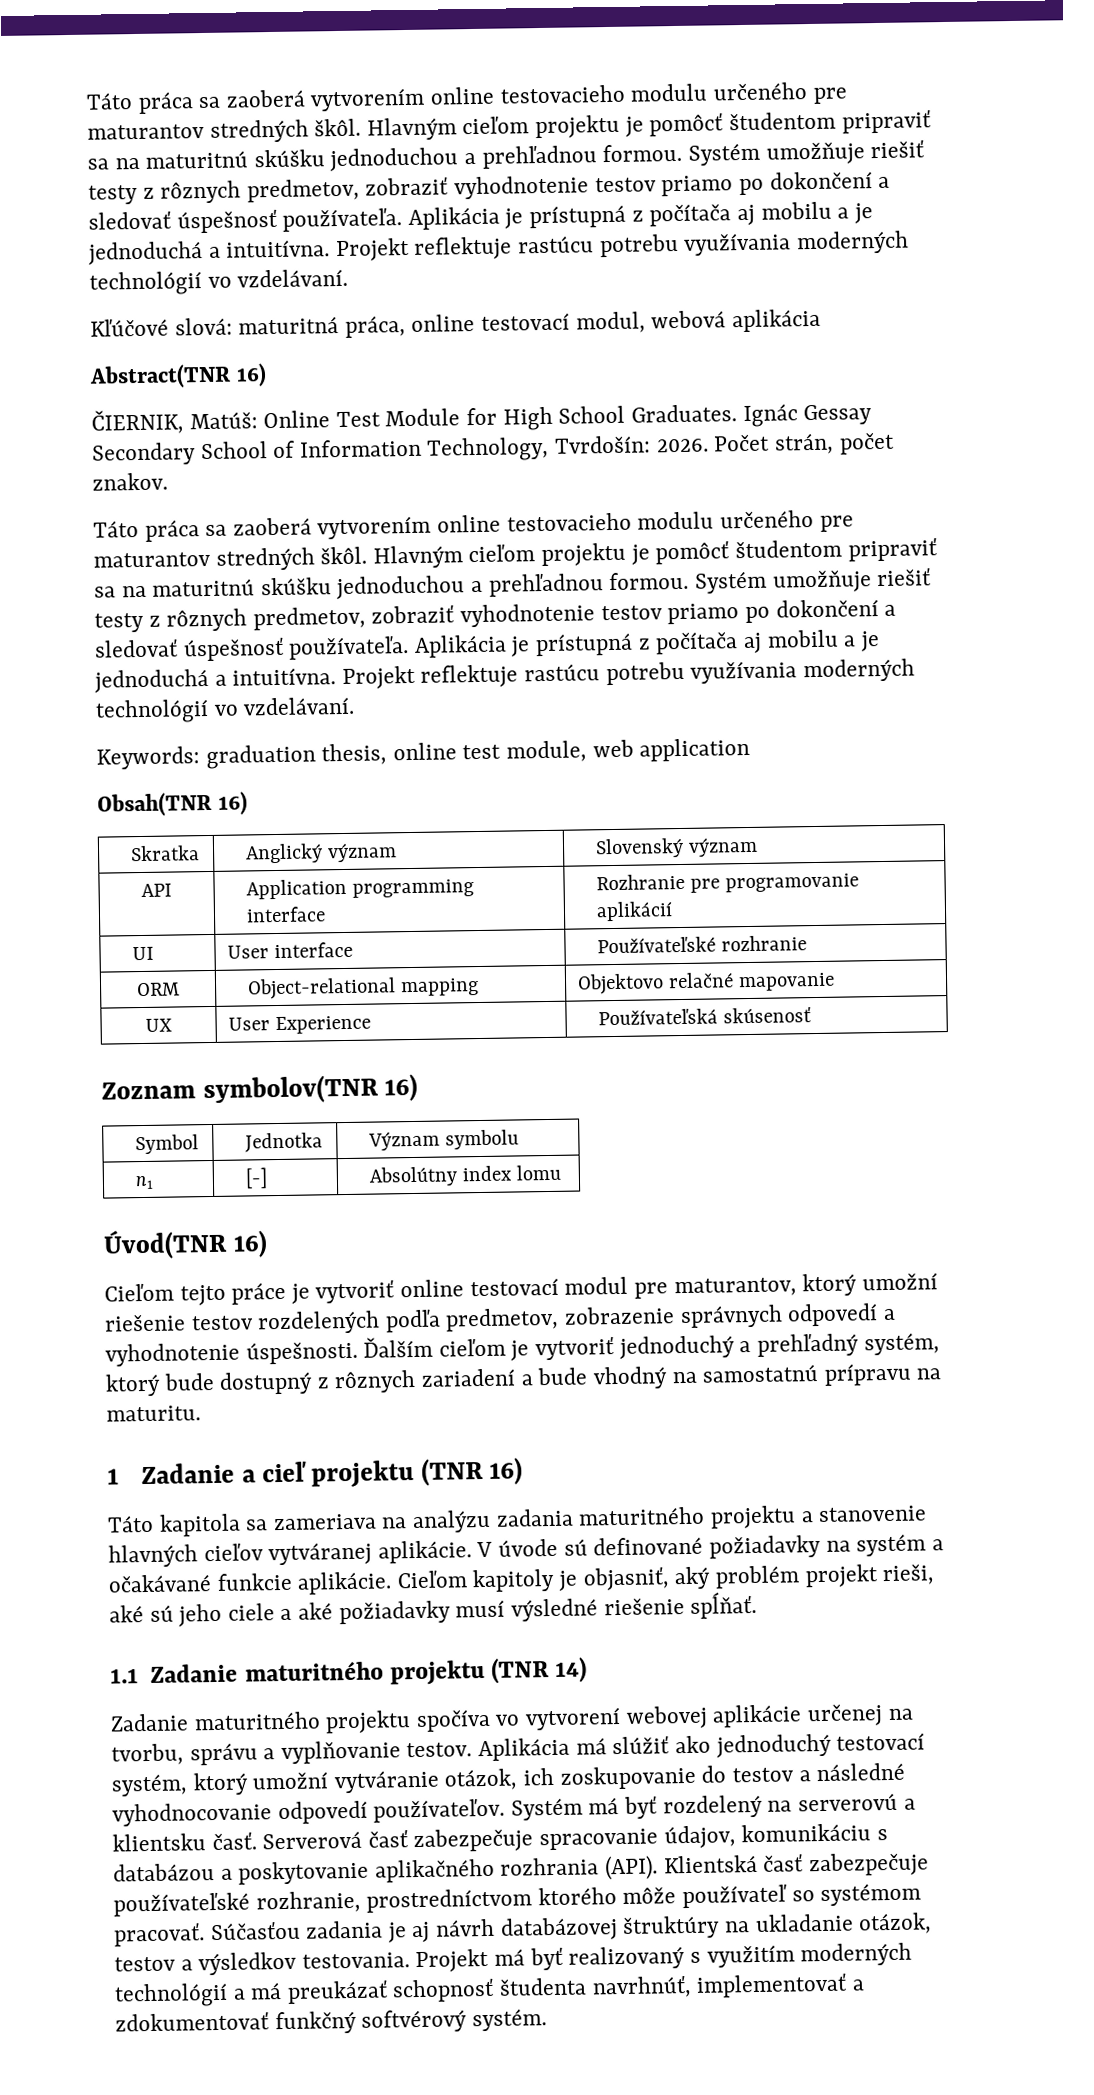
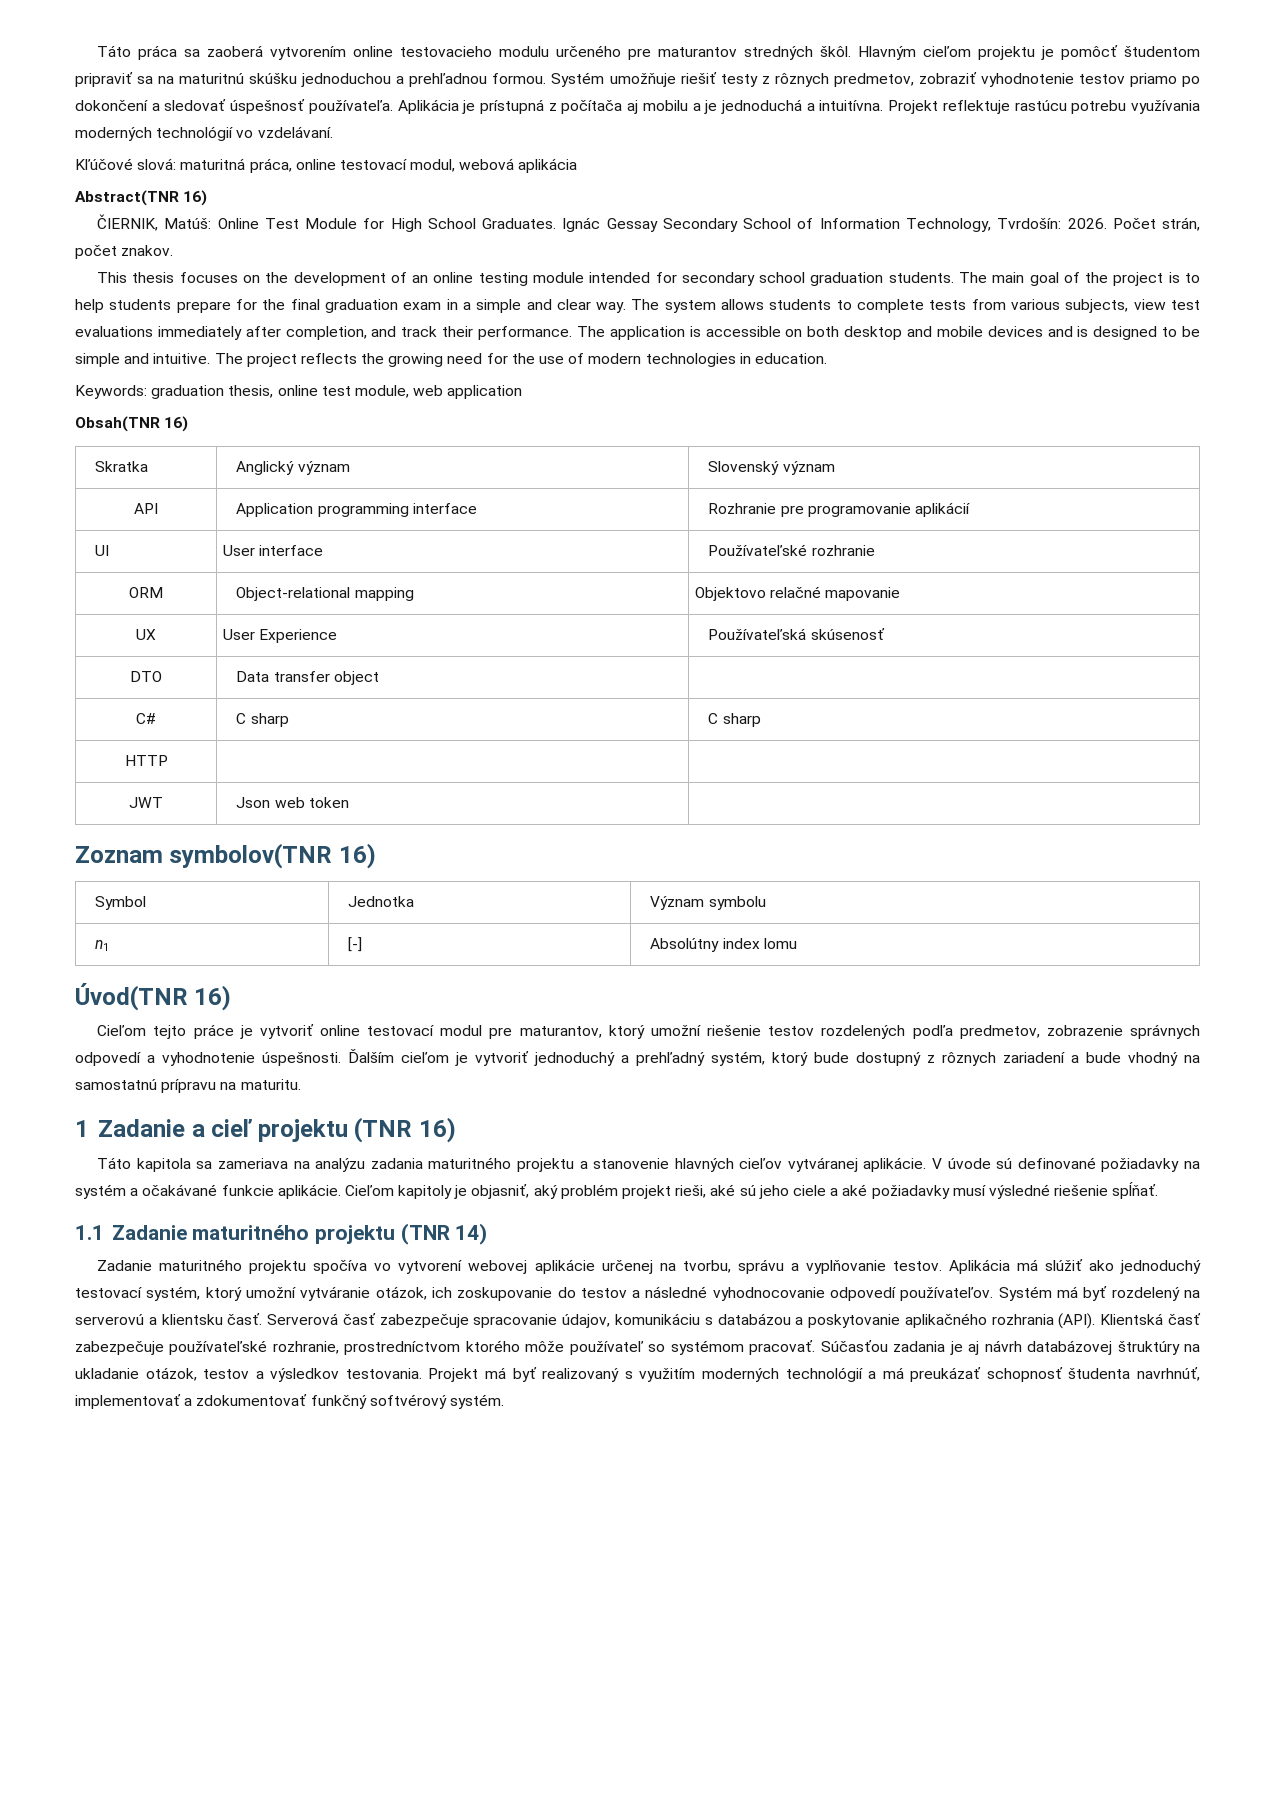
  Počet strán, počet znakov.
- Táto práca sa zaoberá vytvorením online testovacieho modulu určeného pre maturantov stredných škôl. Hlavným cieľom projektu je pomôcť študentom pripraviť sa na maturitnú skúšku jednoduchou a prehľadnou formou. Systém umožňuje riešiť testy z rôznych predmetov, zobraziť vyhodnotenie testov priamo po dokončení a sledovať úspešnosť používateľa. Aplikácia je prístupná z počítača aj mobilu a je jednoduchá a intuitívna. Projekt reflektuje rastúcu potrebu využívania moderných technológií vo vzdelávaní.
+ This thesis focuses on the development of an online testing module intended for secondary school graduation students. The main goal of the project is to help students prepare for the final graduation exam in a simple and clear way. The system allows students to complete tests from various subjects, view test evaluations immediately after completion, and track their performance. The application is accessible on both desktop and mobile devices and is designed to be simple and intuitive. The project reflects the growing need for the use of modern technologies in education.
+ DTO | Data transfer object |
+ C# | C sharp | C sharp
+ HTTP | |
+ JWT | Json web token |

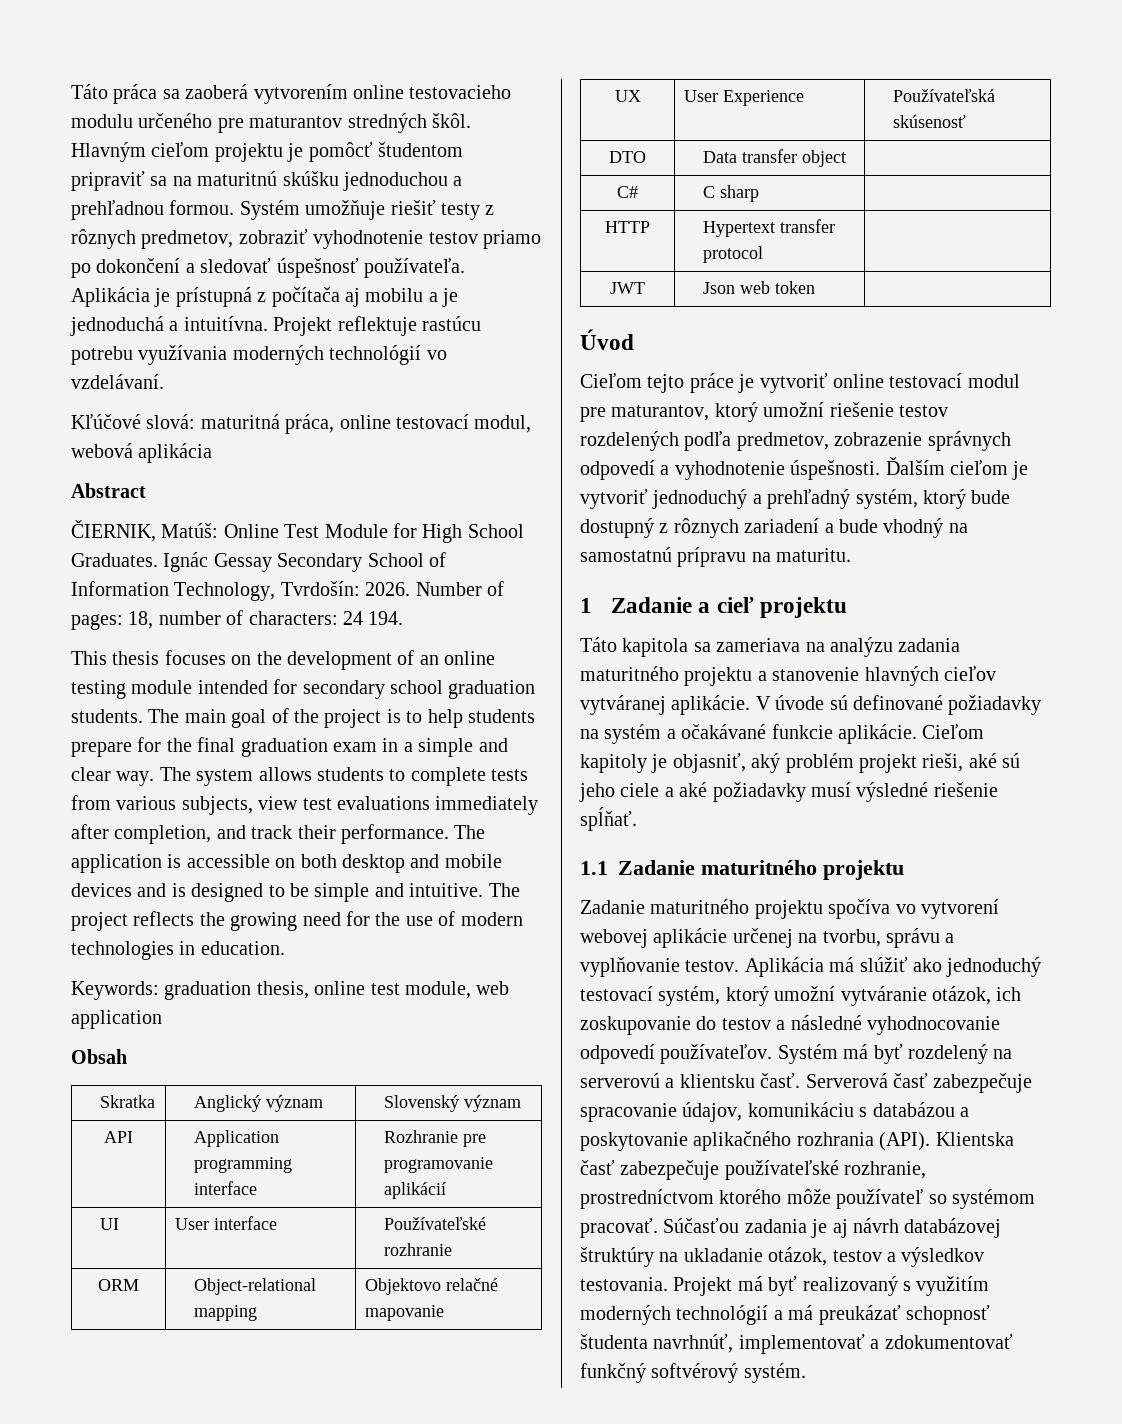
- Abstract(TNR 16)
+ Abstract
- Počet strán, počet znakov.
+ Number of pages: 18, number of characters: 24 194.
- Obsah(TNR 16)
+ Obsah
- C# | C sharp | C sharp
+ C# | C sharp |
- HTTP | |
+ HTTP | Hypertext transfer protocol |
- Zoznam symbolov(TNR 16)
- Symbol | Jednotka | Význam symbolu
- n1 | [-] | Absolútny index lomu
- Úvod(TNR 16)
+ Úvod
- 1 Zadanie a cieľ projektu (TNR 16)
+ 1 Zadanie a cieľ projektu
- 1.1 Zadanie maturitného projektu (TNR 14)
+ 1.1 Zadanie maturitného projektu
- Klientská časť zabezpečuje používateľské rozhranie, prostredníctvom ktorého môže používateľ so systémom pracovať.
+ Klientska časť zabezpečuje používateľské rozhranie, prostredníctvom ktorého môže používateľ so systémom pracovať.

